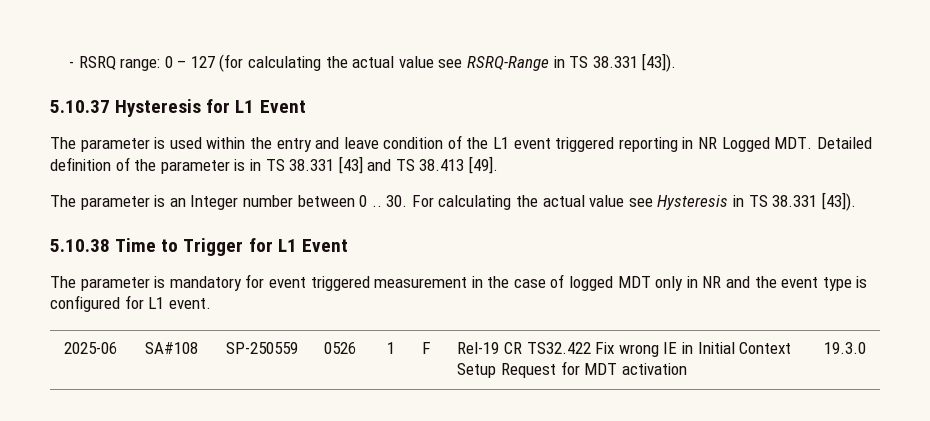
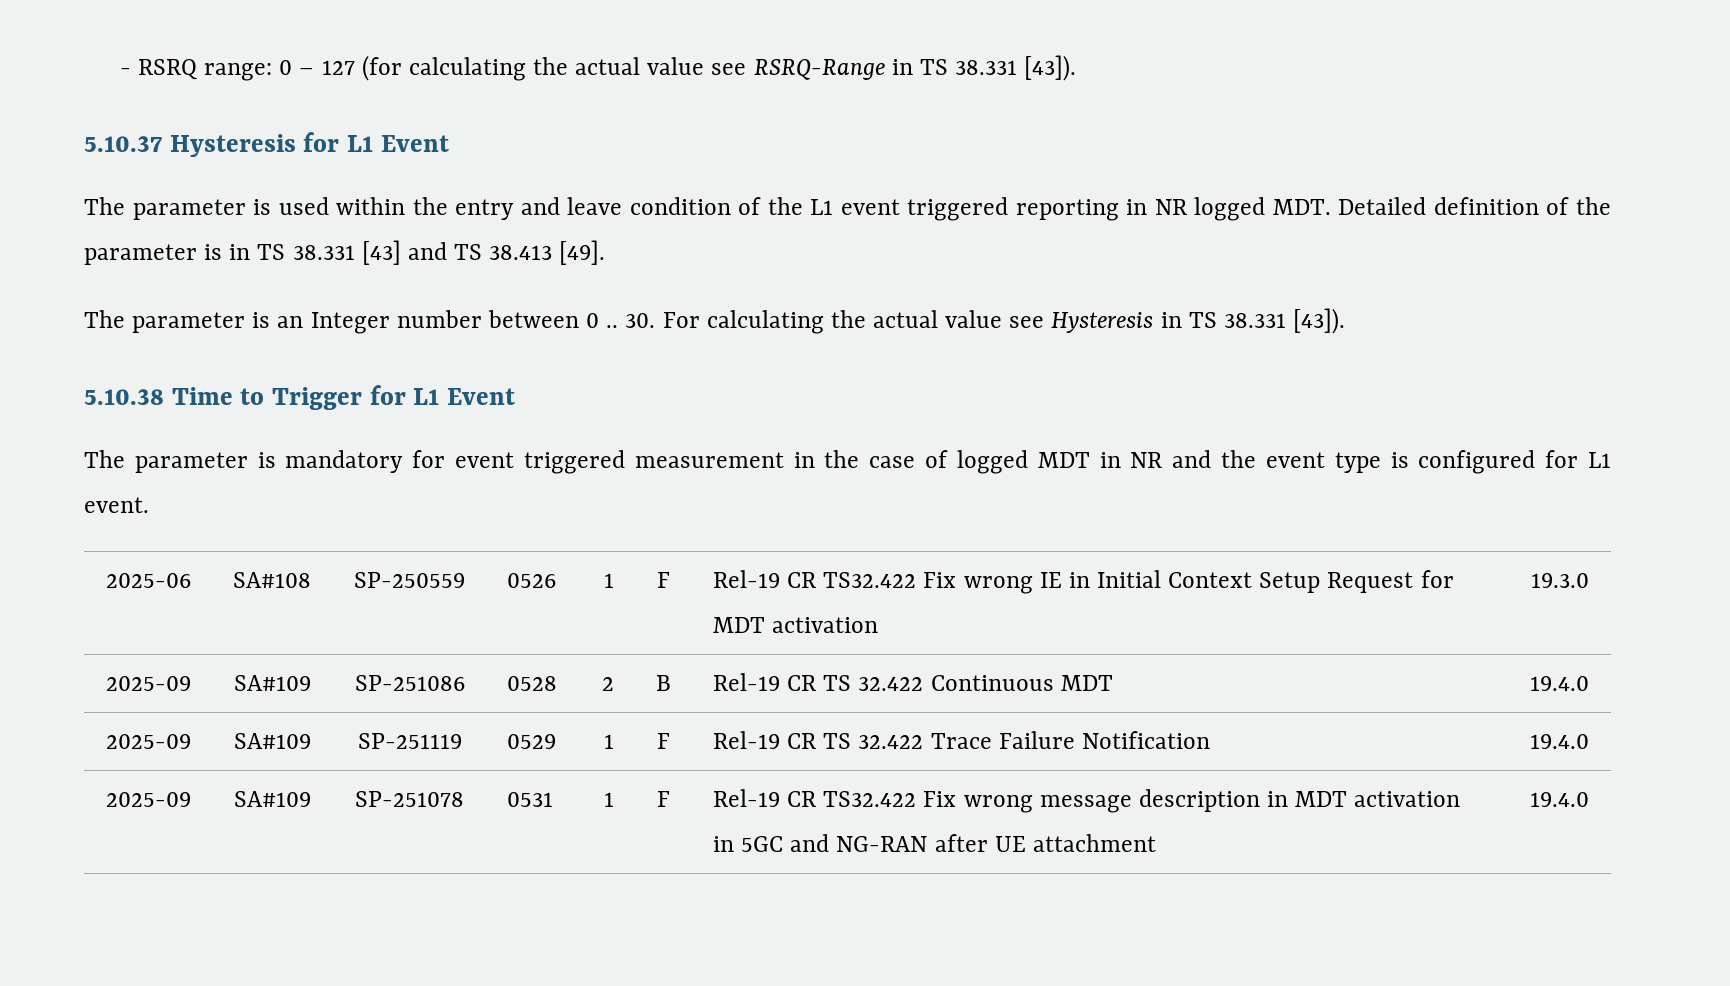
- The parameter is used within the entry and leave condition of the L1 event triggered reporting in NR Logged MDT. Detailed definition of the parameter is in TS 38.331 [43] and TS 38.413 [49].
+ The parameter is used within the entry and leave condition of the L1 event triggered reporting in NR logged MDT. Detailed definition of the parameter is in TS 38.331 [43] and TS 38.413 [49].
- The parameter is mandatory for event triggered measurement in the case of logged MDT only in NR and the event type is configured for L1 event.
+ The parameter is mandatory for event triggered measurement in the case of logged MDT in NR and the event type is configured for L1 event.
+ 2025-09 | SA#109 | SP-251086 | 0528 | 2 | B | Rel-19 CR TS 32.422 Continuous MDT | 19.4.0
+ 2025-09 | SA#109 | SP-251119 | 0529 | 1 | F | Rel-19 CR TS 32.422 Trace Failure Notification | 19.4.0
+ 2025-09 | SA#109 | SP-251078 | 0531 | 1 | F | Rel-19 CR TS32.422 Fix wrong message description in MDT activation in 5GC and NG-RAN after UE attachment | 19.4.0

